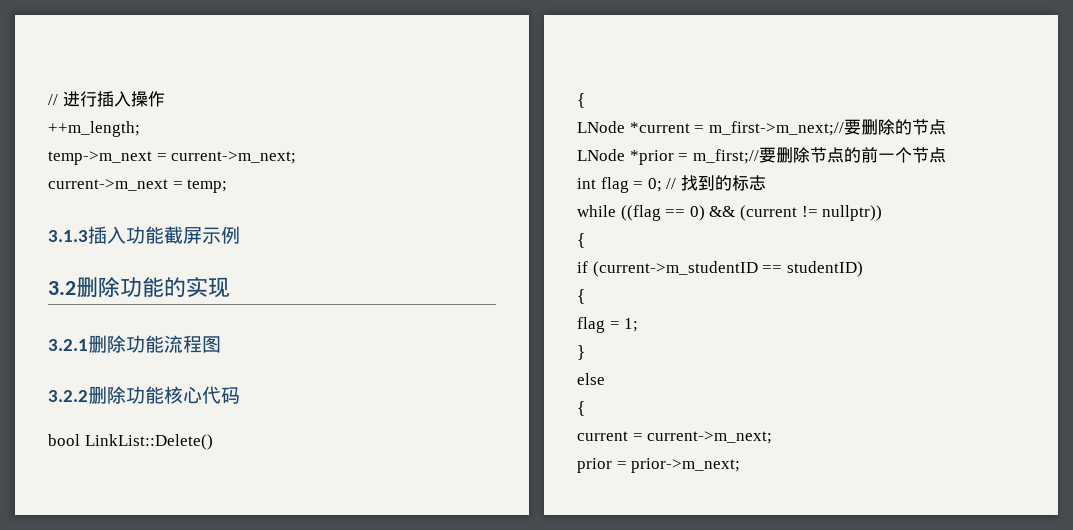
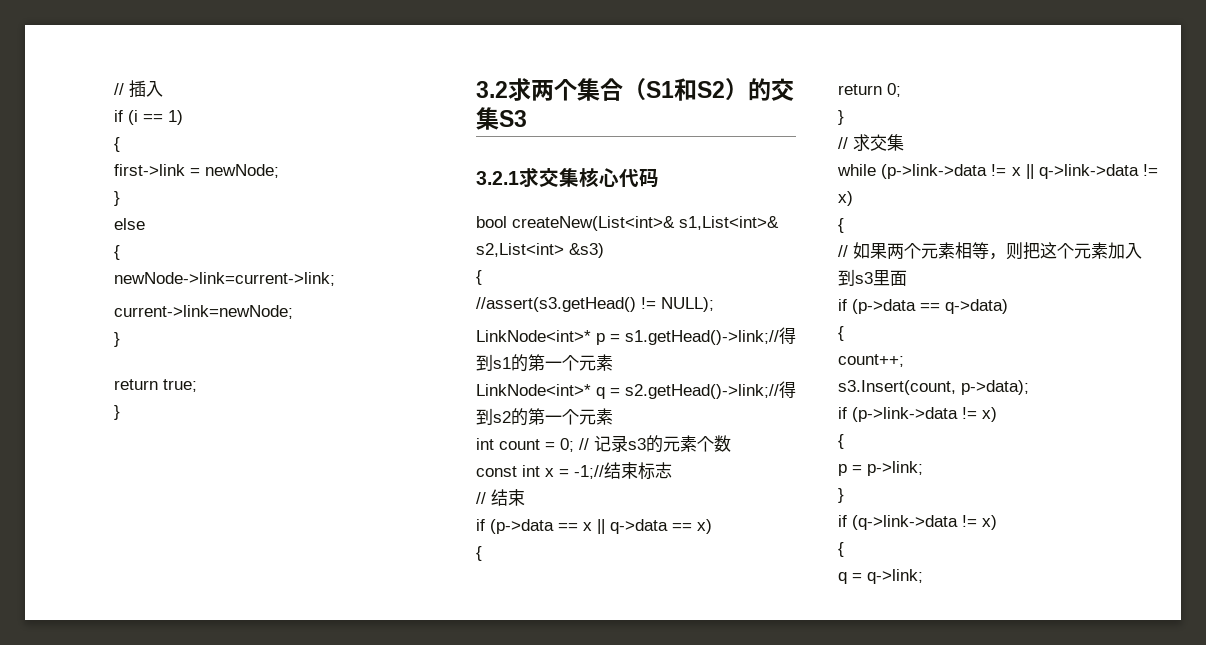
- // 进行插入操作
- ++m_length;
- temp->m_next = current->m_next;
- current->m_next = temp;
- 3.1.3插入功能截屏示例
- 3.2删除功能的实现
- 3.2.1删除功能流程图
- 3.2.2删除功能核心代码
- bool LinkList::Delete()
+ // 插入
+ if (i == 1)
  {
- LNode *current = m_first->m_next;//要删除的节点
- LNode *prior = m_first;//要删除节点的前一个节点
- int flag = 0; // 找到的标志
- while ((flag == 0) && (current != nullptr))
- {
- if (current->m_studentID == studentID)
- {
- flag = 1;
+ first->link = newNode;
  }
  else
  {
- current = current->m_next;
- prior = prior->m_next;
+ newNode->link=current->link;
+ current->link=newNode;
+ }
+ return true;
+ }
+ 3.2求两个集合（S1和S2）的交集S3
+ 3.2.1求交集核心代码
+ bool createNew(List<int>& s1,List<int>& s2,List<int> &s3)
+ {
+ //assert(s3.getHead() != NULL);
+ LinkNode<int>* p = s1.getHead()->link;//得到s1的第一个元素
+ LinkNode<int>* q = s2.getHead()->link;//得到s2的第一个元素
+ int count = 0; // 记录s3的元素个数
+ const int x = -1;//结束标志
+ // 结束
+ if (p->data == x || q->data == x)
+ {
+ return 0;
+ }
+ // 求交集
+ while (p->link->data != x || q->link->data != x)
+ {
+ // 如果两个元素相等，则把这个元素加入到s3里面
+ if (p->data == q->data)
+ {
+ count++;
+ s3.Insert(count, p->data);
+ if (p->link->data != x)
+ {
+ p = p->link;
+ }
+ if (q->link->data != x)
+ {
+ q = q->link;

